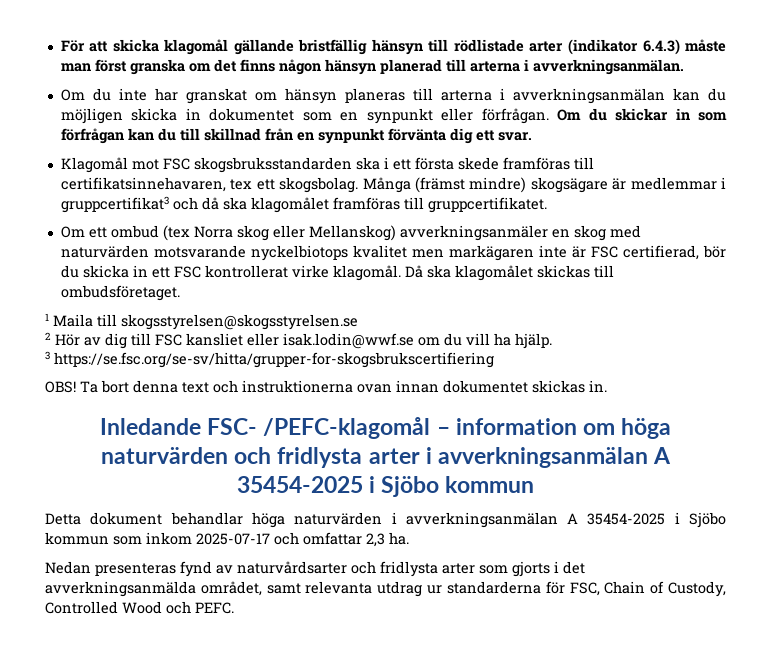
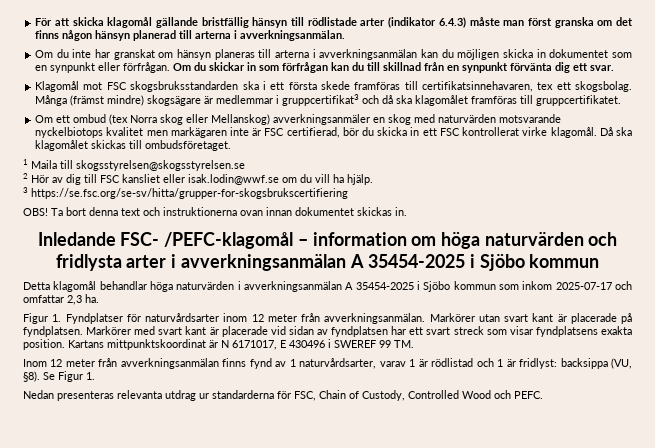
- Detta dokument behandlar höga naturvärden i avverkningsanmälan A 35454-2025 i Sjöbo kommun som inkom 2025-07-17 och omfattar 2,3 ha.
+ Detta klagomål behandlar höga naturvärden i avverkningsanmälan A 35454-2025 i Sjöbo kommun som inkom 2025-07-17 och omfattar 2,3 ha.
- Nedan presenteras fynd av naturvårdsarter och fridlysta arter som gjorts i det avverkningsanmälda området, samt relevanta utdrag ur standarderna för FSC, Chain of Custody, Controlled Wood och PEFC.
+ Figur 1. Fyndplatser för naturvårdsarter inom 12 meter från avverkningsanmälan. Markörer utan svart kant är placerade på fyndplatsen. Markörer med svart kant är placerade vid sidan av fyndplatsen har ett svart streck som visar fyndplatsens exakta position. Kartans mittpunktskoordinat är N 6171017, E 430496 i SWEREF 99 TM.
+ Inom 12 meter från avverkningsanmälan finns fynd av 1 naturvårdsarter, varav 1 är rödlistad och 1 är fridlyst: backsippa (VU, §8). Se Figur 1.
+ Nedan presenteras relevanta utdrag ur standarderna för FSC, Chain of Custody, Controlled Wood och PEFC.

